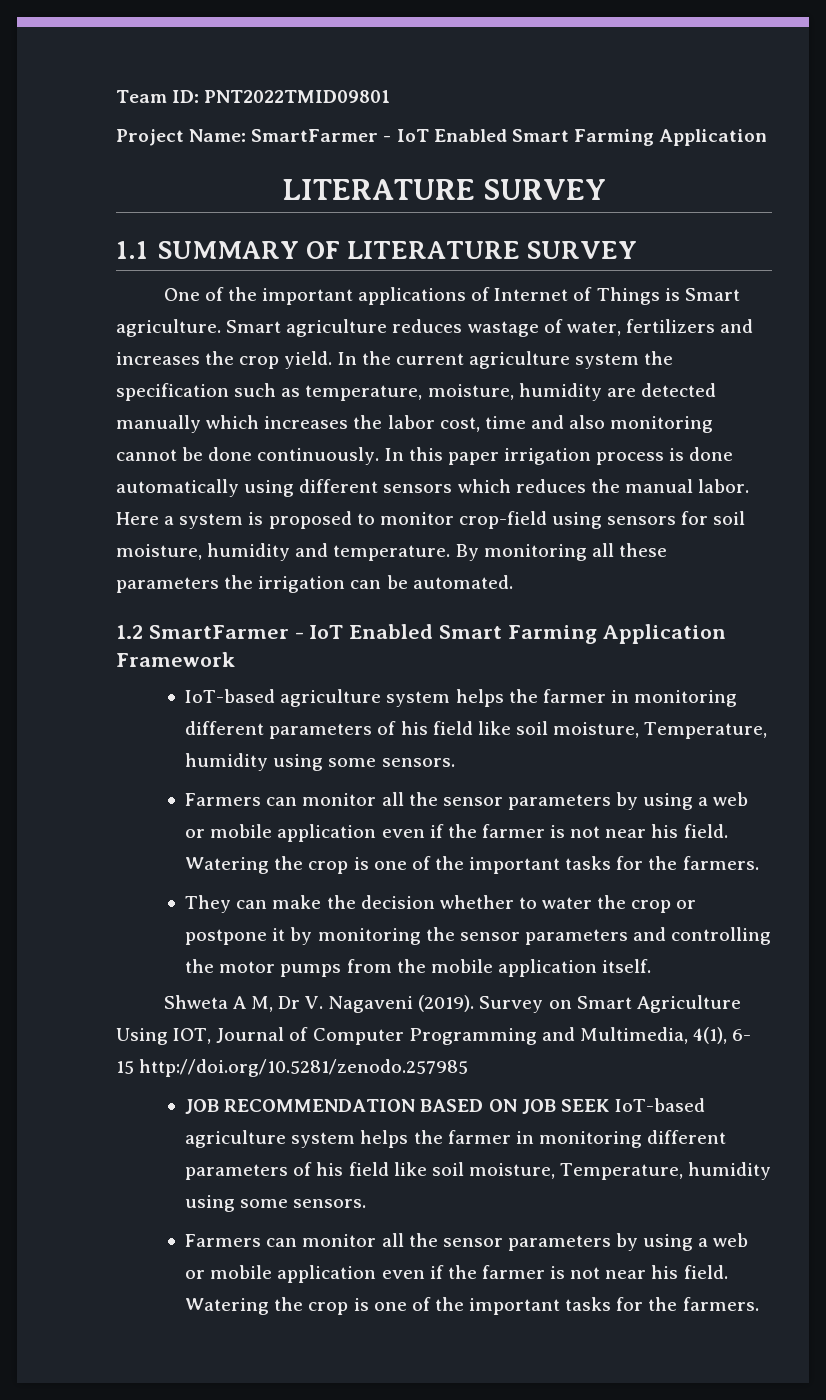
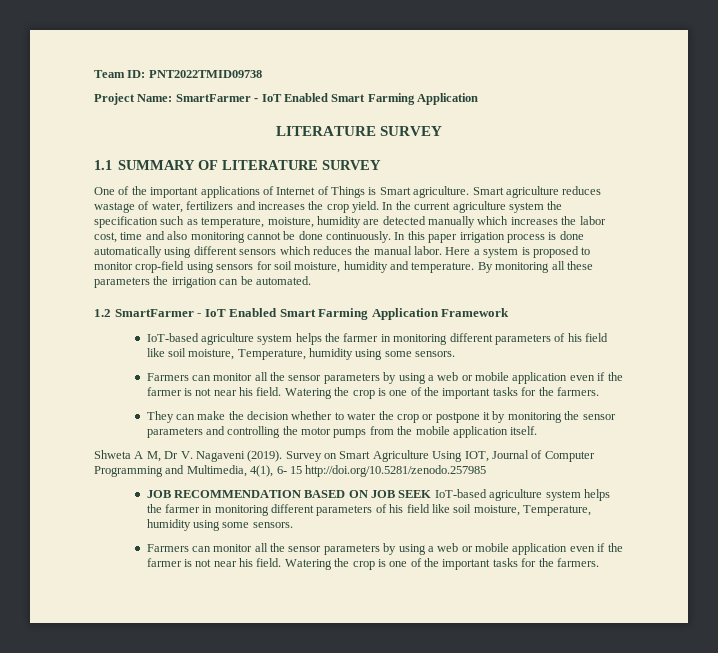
- Team ID: PNT2022TMID09801
+ Team ID: PNT2022TMID09738

